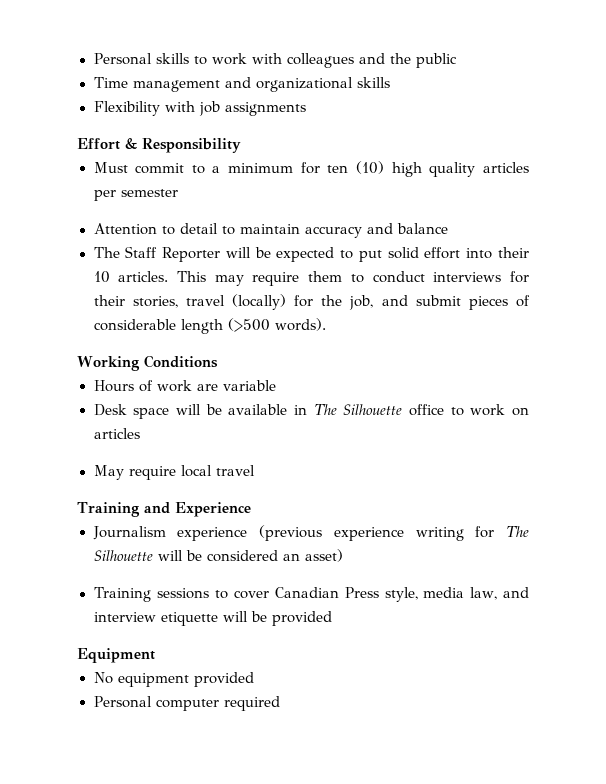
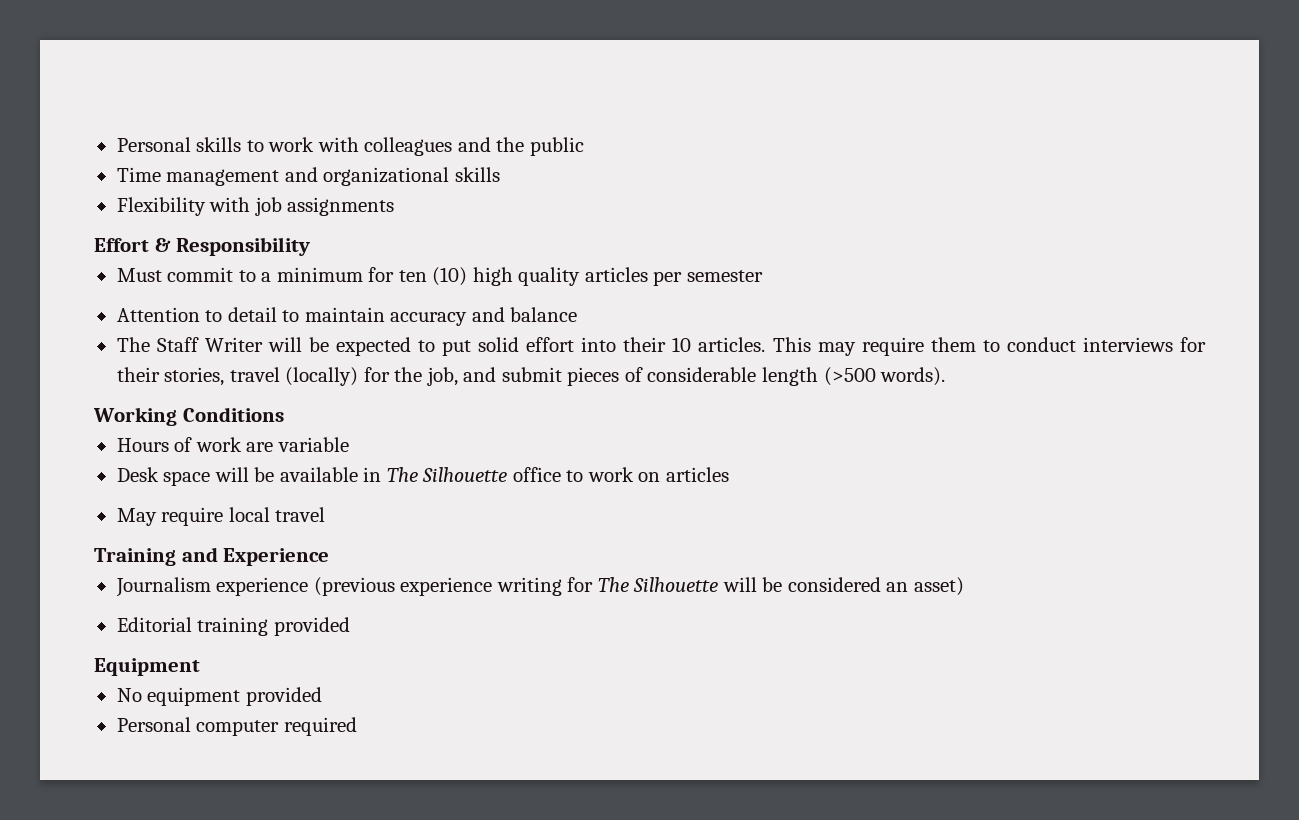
- The Staff Reporter will be expected to put solid effort into their 10 articles.
+ The Staff Writer will be expected to put solid effort into their 10 articles.
- Training sessions to cover Canadian Press style, media law, and interview etiquette will be provided
+ Editorial training provided

